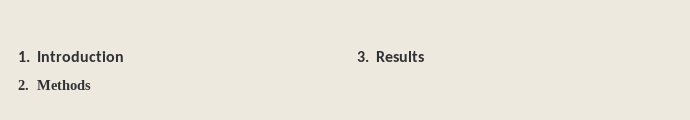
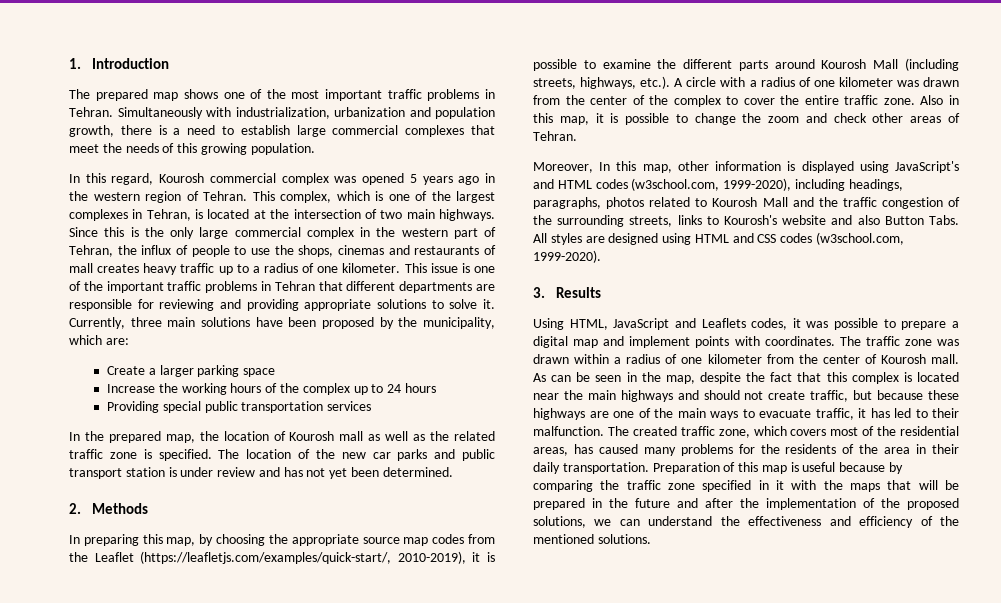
+ The prepared map shows one of the most important traffic problems in Tehran. Simultaneously with industrialization, urbanization and population growth, there is a need to establish large commercial complexes that meet the needs of this growing population.
+ In this regard, Kourosh commercial complex was opened 5 years ago in the western region of Tehran. This complex, which is one of the largest complexes in Tehran, is located at the intersection of two main highways. Since this is the only large commercial complex in the western part of Tehran, the influx of people to use the shops, cinemas and restaurants of mall creates heavy traffic up to a radius of one kilometer. This issue is one of the important traffic problems in Tehran that different departments are responsible for reviewing and providing appropriate solutions to solve it. Currently, three main solutions have been proposed by the municipality, which are:
+ Create a larger parking space
+ Increase the working hours of the complex up to 24 hours
+ Providing special public transportation services
+ In the prepared map, the location of Kourosh mall as well as the related traffic zone is specified. The location of the new car parks and public transport station is under review and has not yet been determined.
  2. Methods
+ In preparing this map, by choosing the appropriate source map codes from the Leaflet (https://leafletjs.com/examples/quick-start/, 2010-2019), it is possible to examine the different parts around Kourosh Mall (including streets, highways, etc.). A circle with a radius of one kilometer was drawn from the center of the complex to cover the entire traffic zone. Also in this map, it is possible to change the zoom and check other areas of Tehran.
+ Moreover, In this map, other information is displayed using JavaScript's and HTML codes (w3school.com, 1999-2020), including headings, paragraphs, photos related to Kourosh Mall and the traffic congestion of the surrounding streets, links to Kourosh's website and also Button Tabs. All styles are designed using HTML and CSS codes (w3school.com, 1999-2020).
  3. Results
+ Using HTML, JavaScript and Leaflets codes, it was possible to prepare a digital map and implement points with coordinates. The traffic zone was drawn within a radius of one kilometer from the center of Kourosh mall. As can be seen in the map, despite the fact that this complex is located near the main highways and should not create traffic, but because these highways are one of the main ways to evacuate traffic, it has led to their malfunction. The created traffic zone, which covers most of the residential areas, has caused many problems for the residents of the area in their daily transportation. Preparation of this map is useful because by comparing the traffic zone specified in it with the maps that will be prepared in the future and after the implementation of the proposed solutions, we can understand the effectiveness and efficiency of the mentioned solutions.

